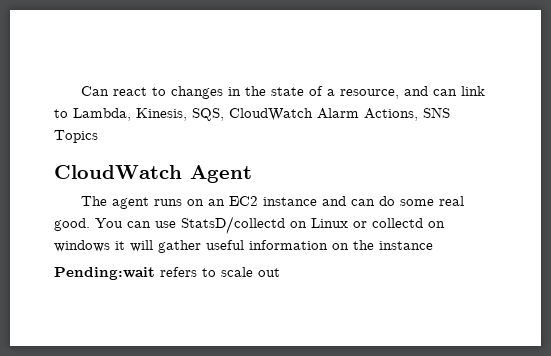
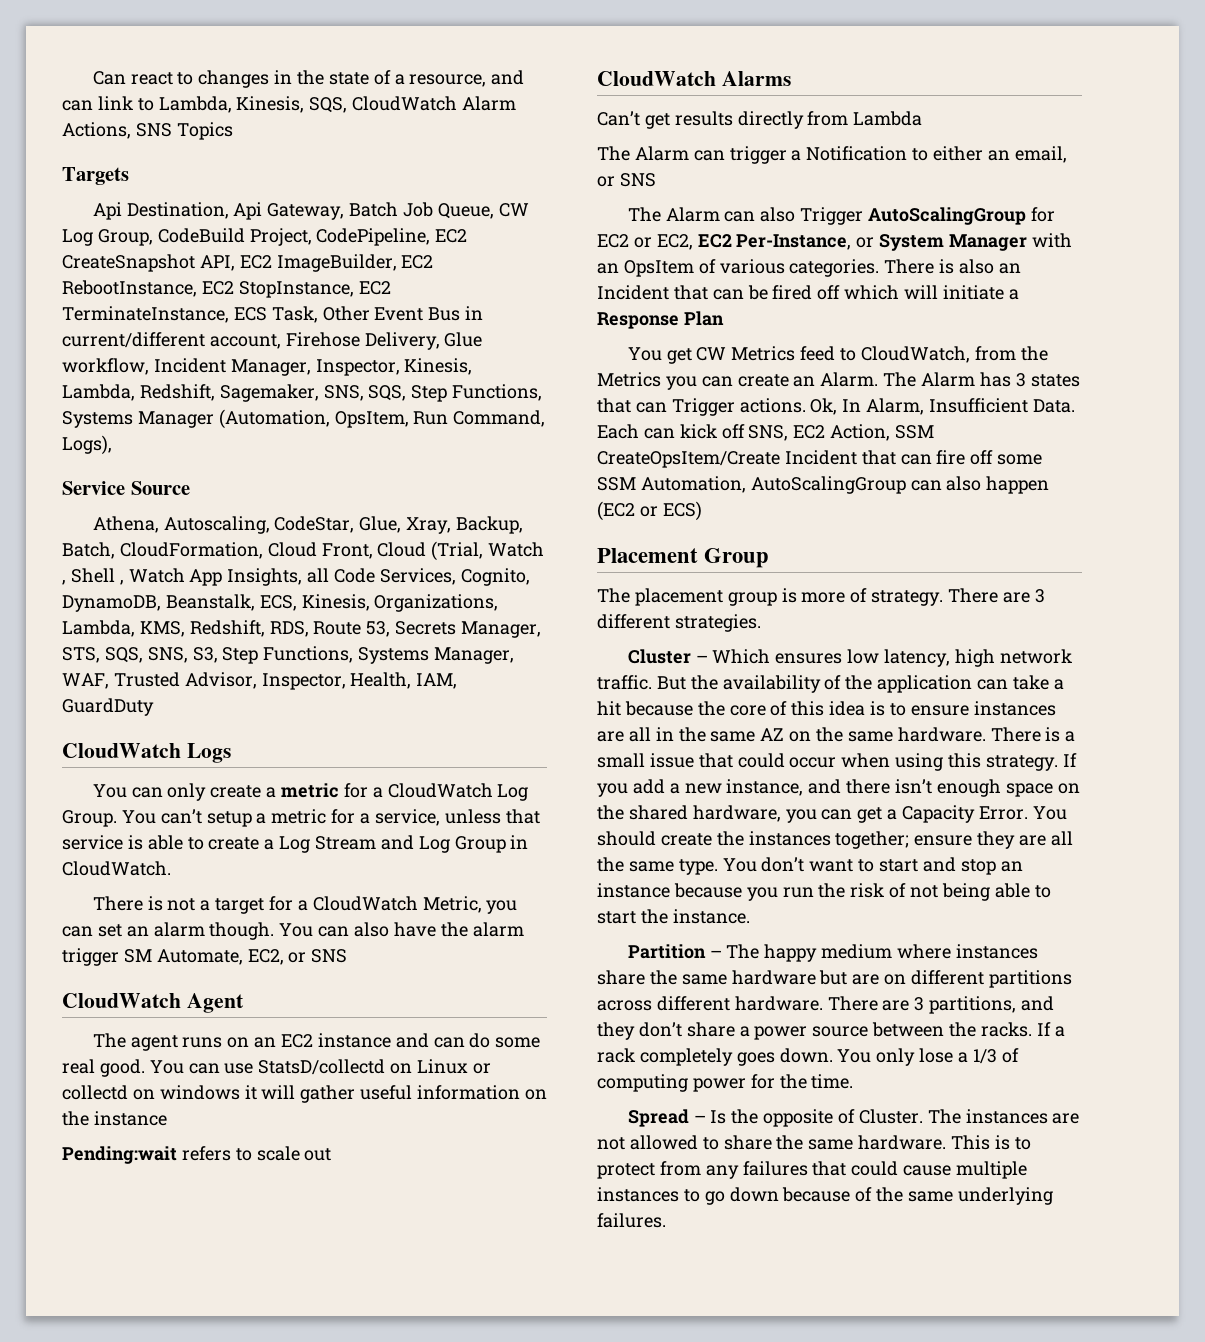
+ Targets
+ Api Destination, Api Gateway, Batch Job Queue, CW Log Group, CodeBuild Project, CodePipeline, EC2 CreateSnapshot API, EC2 ImageBuilder, EC2 RebootInstance, EC2 StopInstance, EC2 TerminateInstance, ECS Task, Other Event Bus in current/different account, Firehose Delivery, Glue workflow, Incident Manager, Inspector, Kinesis, Lambda, Redshift, Sagemaker, SNS, SQS, Step Functions, Systems Manager (Automation, OpsItem, Run Command, Logs),
+ Service Source
+ Athena, Autoscaling, CodeStar, Glue, Xray, Backup, Batch, CloudFormation, Cloud Front, Cloud (Trial, Watch , Shell , Watch App Insights, all Code Services, Cognito, DynamoDB, Beanstalk, ECS, Kinesis, Organizations, Lambda, KMS, Redshift, RDS, Route 53, Secrets Manager, STS, SQS, SNS, S3, Step Functions, Systems Manager, WAF, Trusted Advisor, Inspector, Health, IAM, GuardDuty
+ CloudWatch Logs
+ You can only create a metric for a CloudWatch Log Group. You can’t setup a metric for a service, unless that service is able to create a Log Stream and Log Group in CloudWatch.
+ There is not a target for a CloudWatch Metric, you can set an alarm though. You can also have the alarm trigger SM Automate, EC2, or SNS
+ CloudWatch Alarms
+ Can’t get results directly from Lambda
+ The Alarm can trigger a Notification to either an email, or SNS
+ The Alarm can also Trigger AutoScalingGroup for EC2 or EC2, EC2 Per-Instance, or System Manager with an OpsItem of various categories. There is also an Incident that can be fired off which will initiate a Response Plan
+ You get CW Metrics feed to CloudWatch, from the Metrics you can create an Alarm. The Alarm has 3 states that can Trigger actions. Ok, In Alarm, Insufficient Data. Each can kick off SNS, EC2 Action, SSM CreateOpsItem/Create Incident that can fire off some SSM Automation, AutoScalingGroup can also happen (EC2 or ECS)
+ Placement Group
+ The placement group is more of strategy. There are 3 different strategies.
+ Cluster – Which ensures low latency, high network traffic. But the availability of the application can take a hit because the core of this idea is to ensure instances are all in the same AZ on the same hardware. There is a small issue that could occur when using this strategy. If you add a new instance, and there isn’t enough space on the shared hardware, you can get a Capacity Error. You should create the instances together; ensure they are all the same type. You don’t want to start and stop an instance because you run the risk of not being able to start the instance.
+ Partition – The happy medium where instances share the same hardware but are on different partitions across different hardware. There are 3 partitions, and they don’t share a power source between the racks. If a rack completely goes down. You only lose a 1/3 of computing power for the time.
+ Spread – Is the opposite of Cluster. The instances are not allowed to share the same hardware. This is to protect from any failures that could cause multiple instances to go down because of the same underlying failures.

